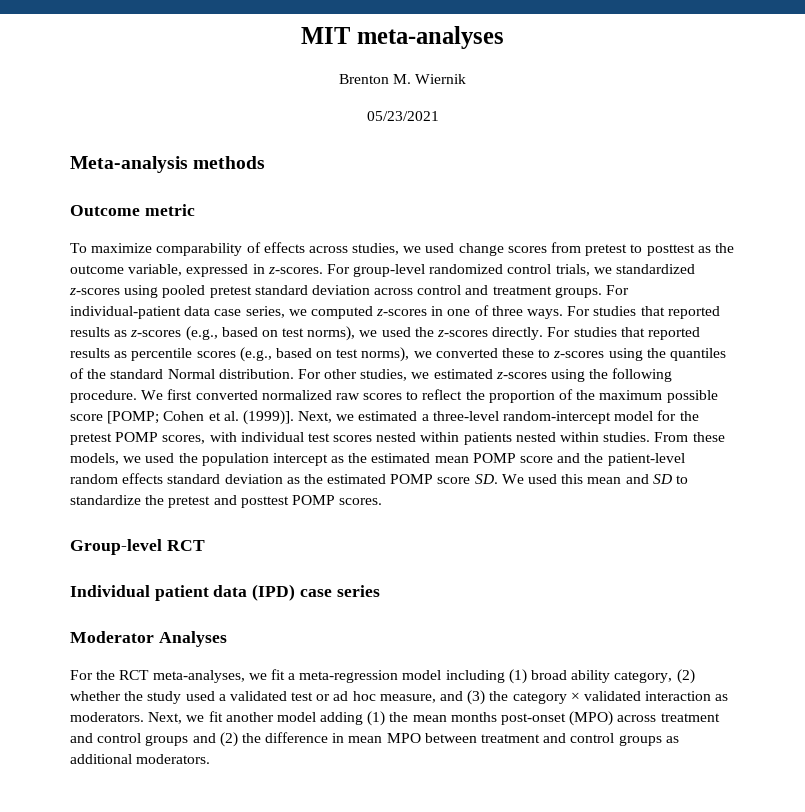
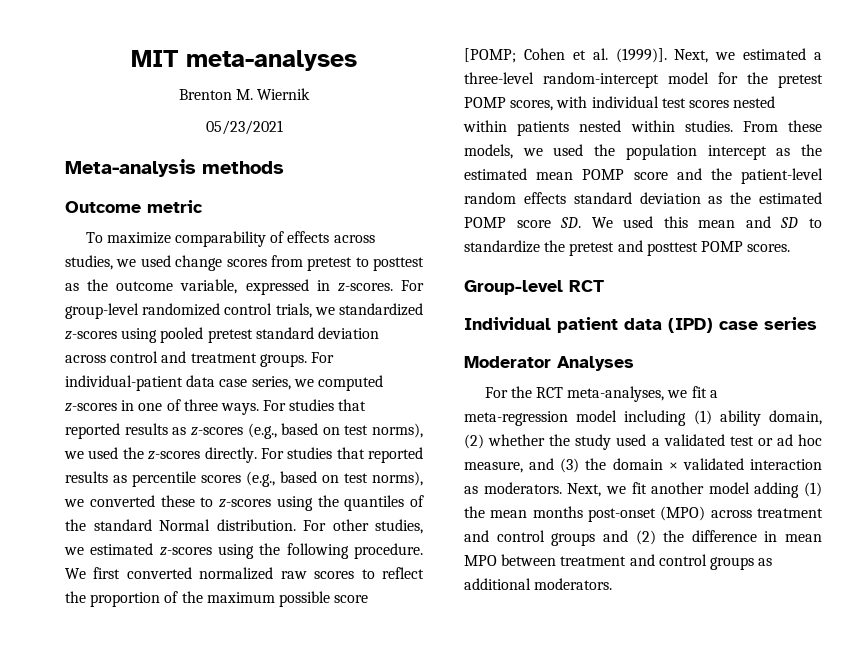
- For the RCT meta-analyses, we fit a meta-regression model including (1) broad ability category, (2) whether the study used a validated test or ad hoc measure, and (3) the category × validated interaction as moderators.
+ For the RCT meta-analyses, we fit a meta-regression model including (1) ability domain, (2) whether the study used a validated test or ad hoc measure, and (3) the domain × validated interaction as moderators.

